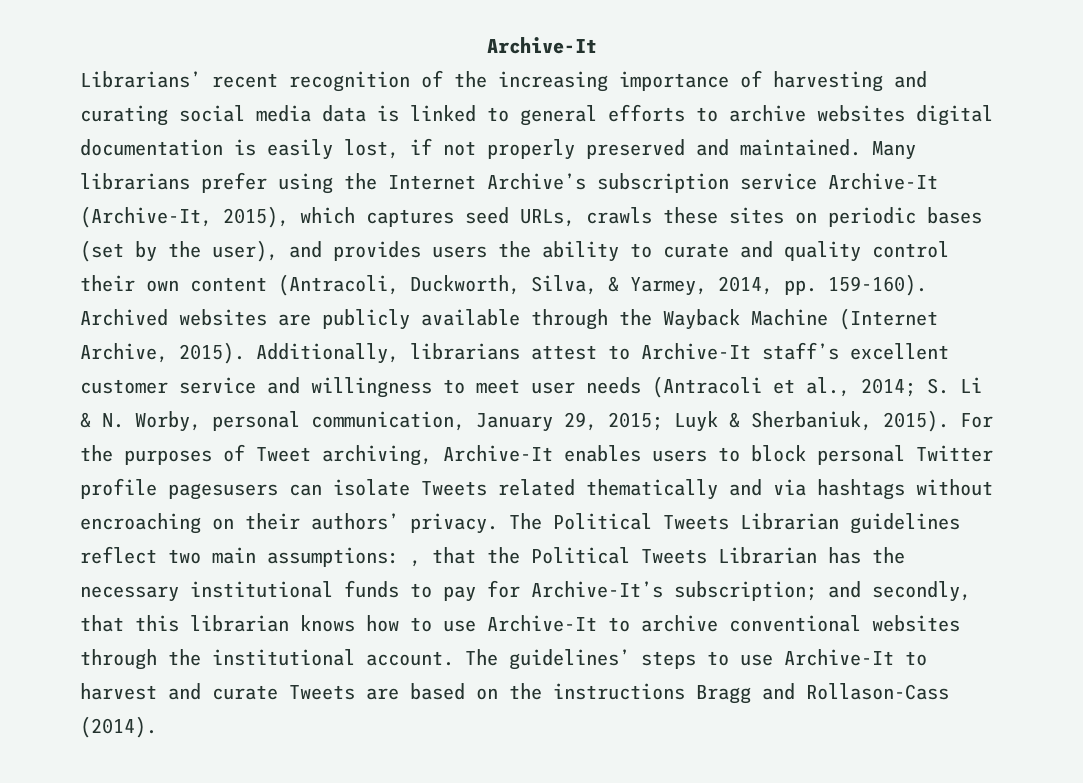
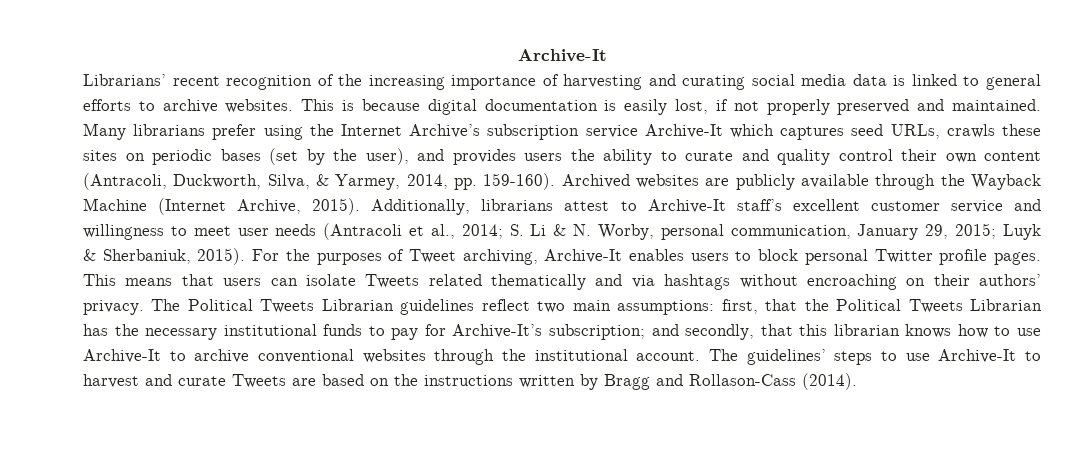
- Librarians’ recent recognition of the increasing importance of harvesting and curating social media data is linked to general efforts to archive websites digital documentation is easily lost, if not properly preserved and maintained.
+ Librarians’ recent recognition of the increasing importance of harvesting and curating social media data is linked to general efforts to archive websites. This is because digital documentation is easily lost, if not properly preserved and maintained.
- Many librarians prefer using the Internet Archive’s subscription service Archive-It (Archive-It, 2015), which captures seed URLs, crawls these sites on periodic bases (set by the user), and provides users the ability to curate and quality control their own content (Antracoli, Duckworth, Silva, & Yarmey, 2014, pp. 159-160).
+ Many librarians prefer using the Internet Archive’s subscription service Archive-It which captures seed URLs, crawls these sites on periodic bases (set by the user), and provides users the ability to curate and quality control their own content (Antracoli, Duckworth, Silva, & Yarmey, 2014, pp. 159-160).
- For the purposes of Tweet archiving, Archive-It enables users to block personal Twitter profile pagesusers can isolate Tweets related thematically and via hashtags without encroaching on their authors’ privacy.
+ For the purposes of Tweet archiving, Archive-It enables users to block personal Twitter profile pages. This means that users can isolate Tweets related thematically and via hashtags without encroaching on their authors’ privacy.
- The Political Tweets Librarian guidelines reflect two main assumptions: , that the Political Tweets Librarian has the necessary institutional funds to pay for Archive-It’s subscription; and secondly, that this librarian knows how to use Archive-It to archive conventional websites through the institutional account.
+ The Political Tweets Librarian guidelines reflect two main assumptions: first, that the Political Tweets Librarian has the necessary institutional funds to pay for Archive-It’s subscription; and secondly, that this librarian knows how to use Archive-It to archive conventional websites through the institutional account.
- The guidelines’ steps to use Archive-It to harvest and curate Tweets are based on the instructions Bragg and Rollason-Cass (2014).
+ The guidelines’ steps to use Archive-It to harvest and curate Tweets are based on the instructions written by Bragg and Rollason-Cass (2014).

